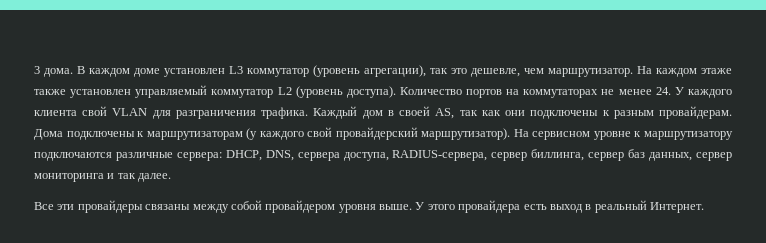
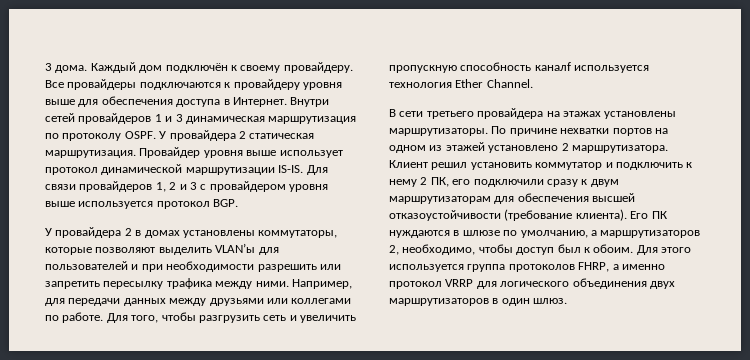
- В каждом доме установлен L3 коммутатор (уровень агрегации), так это дешевле, чем маршрутизатор. На каждом этаже также установлен управляемый коммутатор L2 (уровень доступа). Количество портов на коммутаторах не менее 24. У каждого клиента свой VLAN для разграничения трафика. Каждый дом в своей AS, так как они подключены к разным провайдерам. Дома подключены к маршрутизаторам (у каждого свой провайдерский маршрутизатор). На сервисном уровне к маршрутизатору подключаются различные сервера: DHCP, DNS, сервера доступа, RADIUS-сервера, сервер биллинга, сервер баз данных, сервер мониторинга и так далее.
- Все эти провайдеры связаны между собой провайдером уровня выше. У этого провайдера есть выход в реальный Интернет.
+ Каждый дом подключён к своему провайдеру. Все провайдеры подключаются к провайдеру уровня выше для обеспечения доступа в Интернет. Внутри сетей провайдеров 1 и 3 динамическая маршрутизация по протоколу OSPF. У провайдера 2 статическая маршрутизация. Провайдер уровня выше использует протокол динамической маршрутизации IS-IS. Для связи провайдеров 1, 2 и 3 с провайдером уровня выше используется протокол BGP.
+ У провайдера 2 в домах установлены коммутаторы, которые позволяют выделить VLAN’ы для пользователей и при необходимости разрешить или запретить пересылку трафика между ними. Например, для передачи данных между друзьями или коллегами по работе. Для того, чтобы разгрузить сеть и увеличить пропускную способность каналf используется технология Ether Channel.
+ В сети третьего провайдера на этажах установлены маршрутизаторы. По причине нехватки портов на одном из этажей установлено 2 маршрутизатора. Клиент решил установить коммутатор и подключить к нему 2 ПК, его подключили сразу к двум маршрутизаторам для обеспечения высшей отказоустойчивости (требование клиента). Его ПК нуждаются в шлюзе по умолчанию, а маршрутизаторов 2, необходимо, чтобы доступ был к обоим. Для этого используется группа протоколов FHRP, а именно протокол VRRP для логического объединения двух маршрутизаторов в один шлюз.

